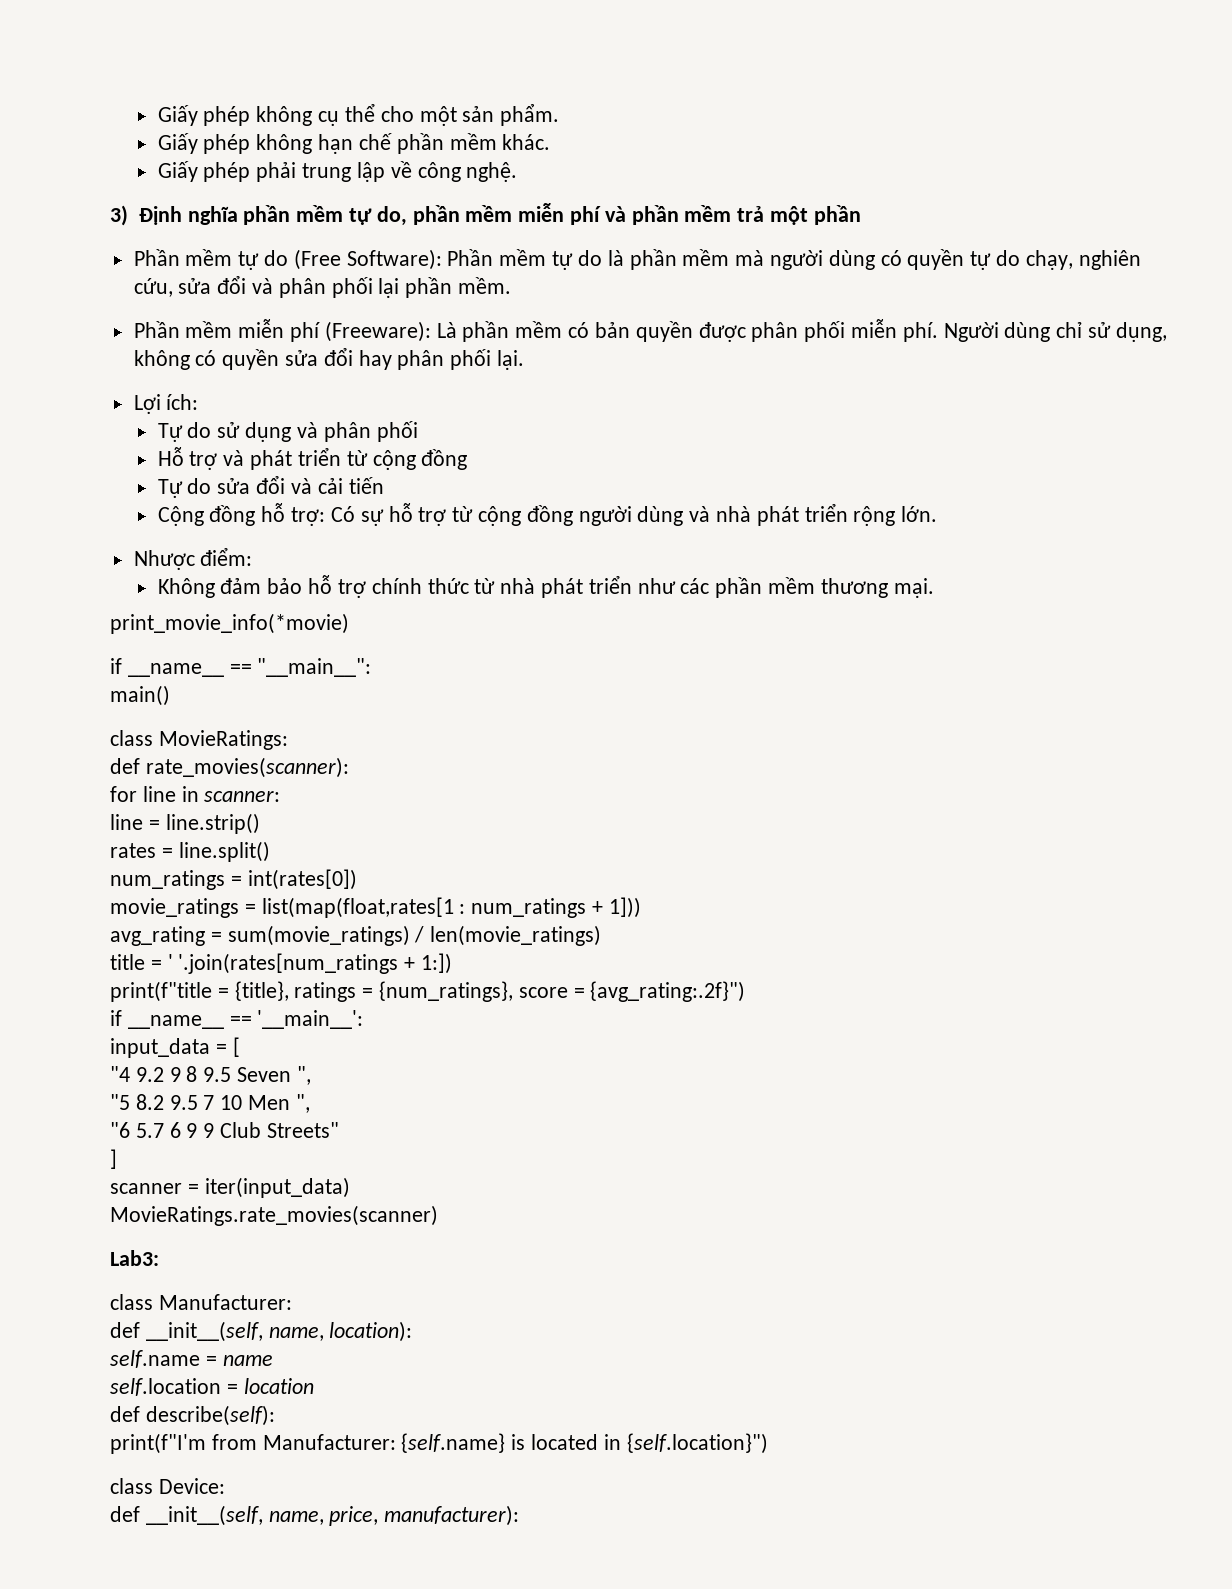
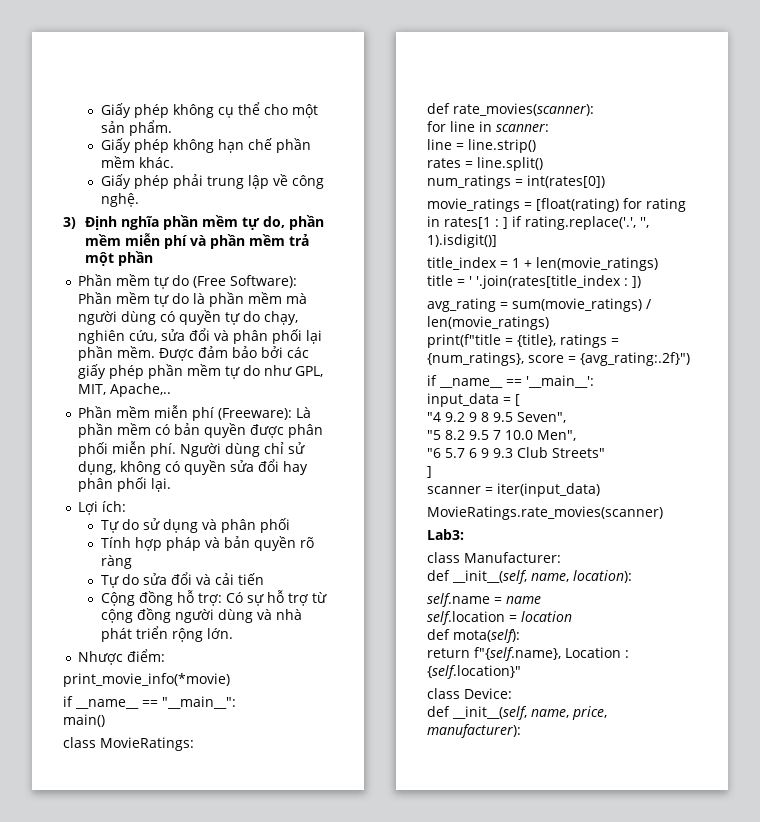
+ Được đảm bảo bởi các giấy phép phần mềm tự do như GPL, MIT, Apache,..
- Hỗ trợ và phát triển từ cộng đồng
+ Tính hợp pháp và bản quyền rõ ràng
- Không đảm bảo hỗ trợ chính thức từ nhà phát triển như các phần mềm thương mại.
- movie_ratings = list(map(float,rates[1 : num_ratings + 1]))
+ movie_ratings = [float(rating) for rating in rates[1 : ] if rating.replace('.', '', 1).isdigit()]
+ title_index = 1 + len(movie_ratings)
+ title = ' '.join(rates[title_index : ])
- title = ' '.join(rates[num_ratings + 1:])
- "4 9.2 9 8 9.5 Seven ",
+ "4 9.2 9 8 9.5 Seven",
- "5 8.2 9.5 7 10 Men ",
+ "5 8.2 9.5 7 10.0 Men",
- "6 5.7 6 9 9 Club Streets"
+ "6 5.7 6 9 9.3 Club Streets"
- def describe(self):
- print(f"I'm from Manufacturer: {self.name} is located in {self.location}")
+ def mota(self):
+ return f"{self.name}, Location : {self.location}"

